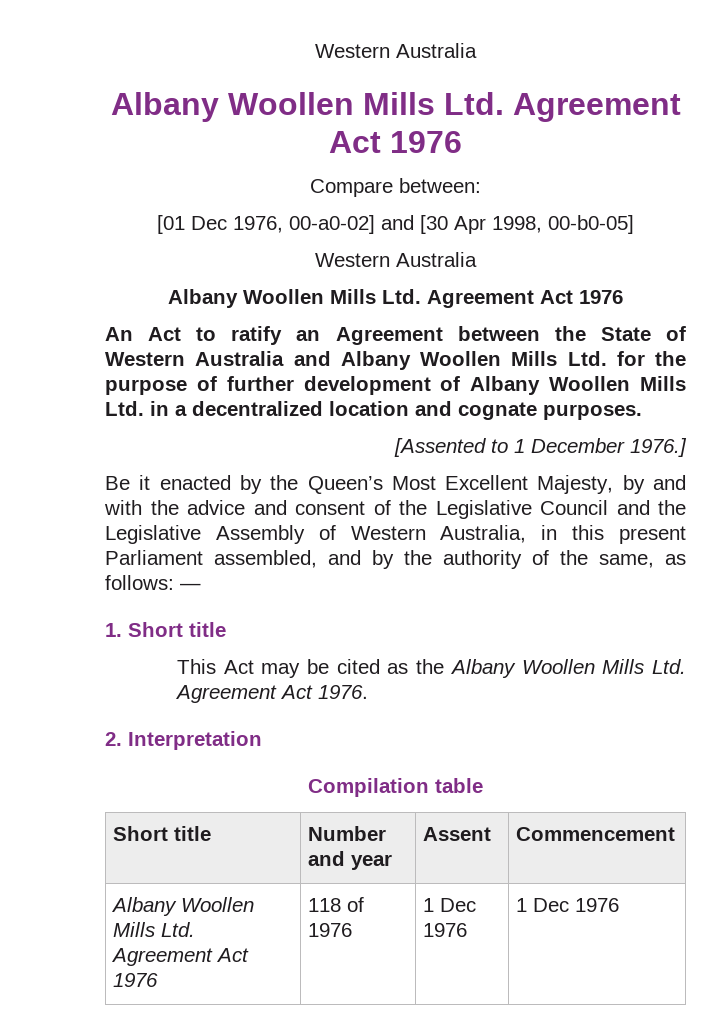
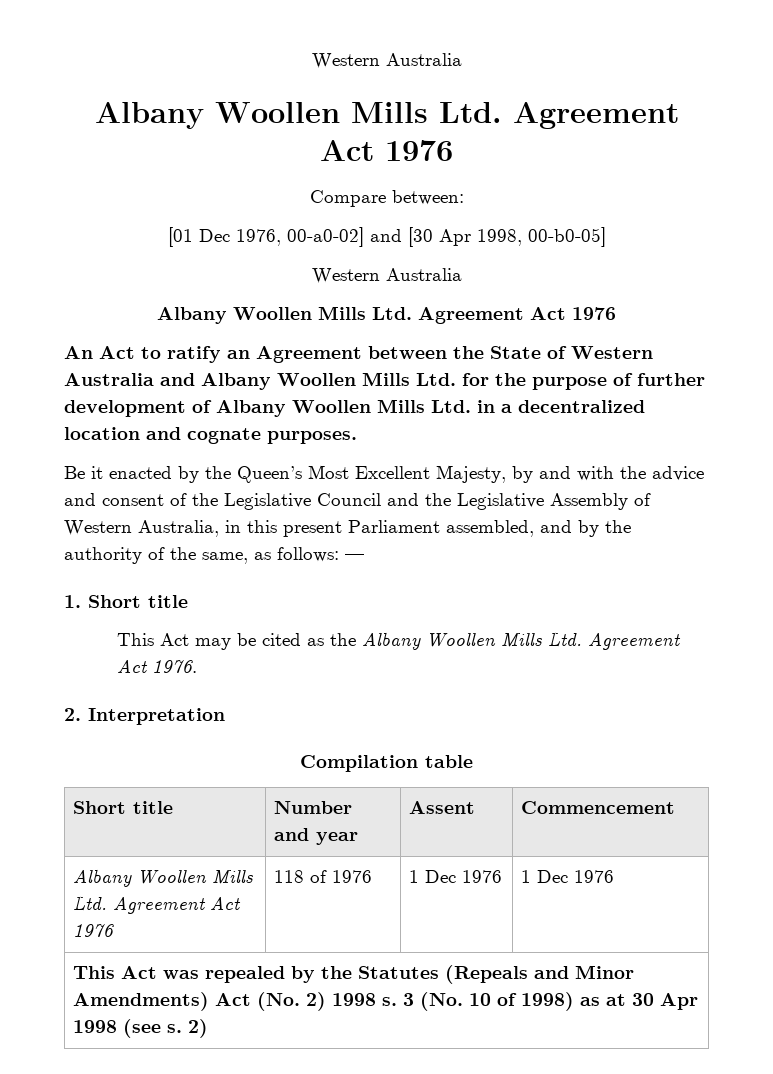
- [Assented to 1 December 1976.]
+ This Act was repealed by the Statutes (Repeals and Minor Amendments) Act (No. 2) 1998 s. 3 (No. 10 of 1998) as at 30 Apr 1998 (see s. 2)

